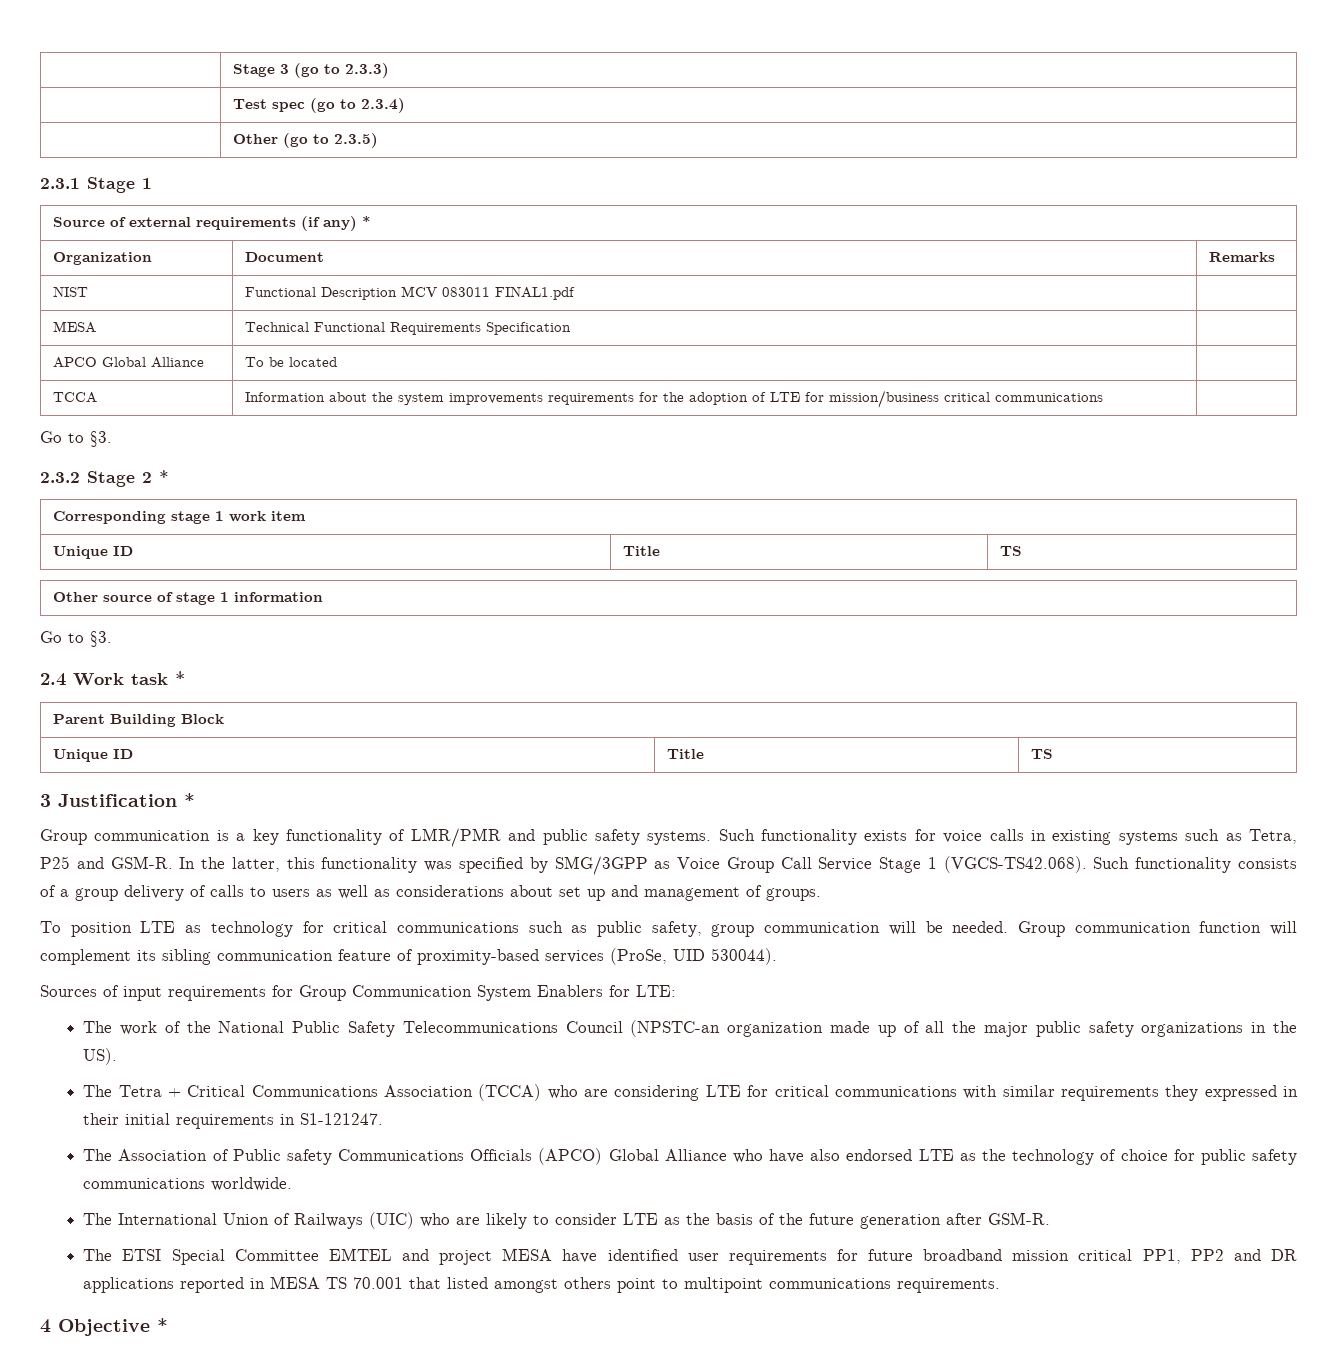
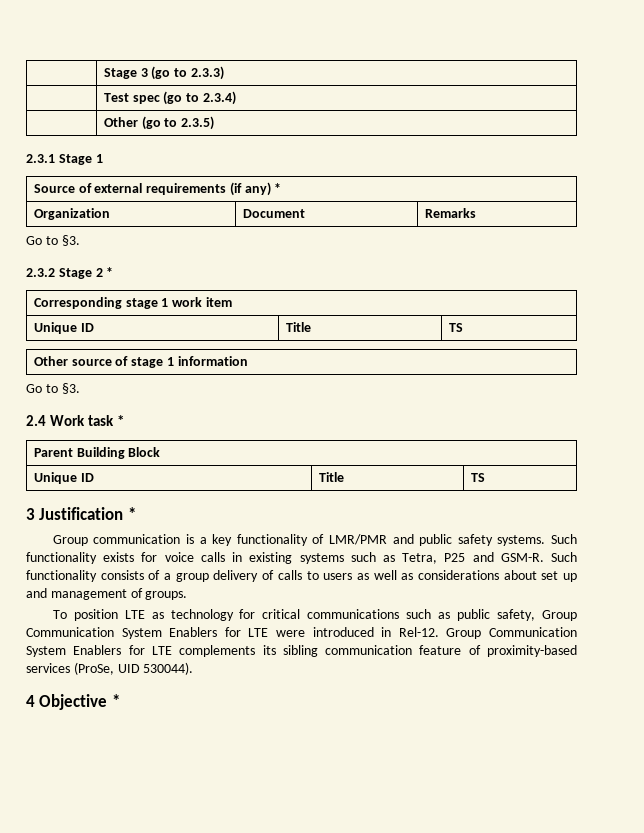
- NIST | Functional Description MCV 083011 FINAL1.pdf |
- MESA | Technical Functional Requirements Specification |
- APCO Global Alliance | To be located |
- TCCA | Information about the system improvements requirements for the adoption of LTE for mission/business critical communications |
- In the latter, this functionality was specified by SMG/3GPP as Voice Group Call Service Stage 1 (VGCS-TS42.068). Such functionality consists of a group delivery of calls to users as well as considerations about set up and management of groups.
+ Such functionality consists of a group delivery of calls to users as well as considerations about set up and management of groups.
- To position LTE as technology for critical communications such as public safety, group communication will be needed. Group communication function will complement its sibling communication feature of proximity-based services (ProSe, UID 530044).
+ To position LTE as technology for critical communications such as public safety, Group Communication System Enablers for LTE were introduced in Rel-12. Group Communication System Enablers for LTE complements its sibling communication feature of proximity-based services (ProSe, UID 530044).
- Sources of input requirements for Group Communication System Enablers for LTE:
- The work of the National Public Safety Telecommunications Council (NPSTC-an organization made up of all the major public safety organizations in the US).
- The Tetra + Critical Communications Association (TCCA) who are considering LTE for critical communications with similar requirements they expressed in their initial requirements in S1-121247.
- The Association of Public safety Communications Officials (APCO) Global Alliance who have also endorsed LTE as the technology of choice for public safety communications worldwide.
- The International Union of Railways (UIC) who are likely to consider LTE as the basis of the future generation after GSM-R.
- The ETSI Special Committee EMTEL and project MESA have identified user requirements for future broadband mission critical PP1, PP2 and DR applications reported in MESA TS 70.001 that listed amongst others point to multipoint communications requirements.

